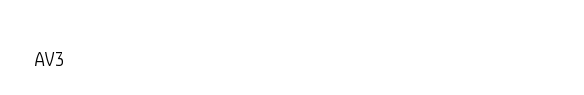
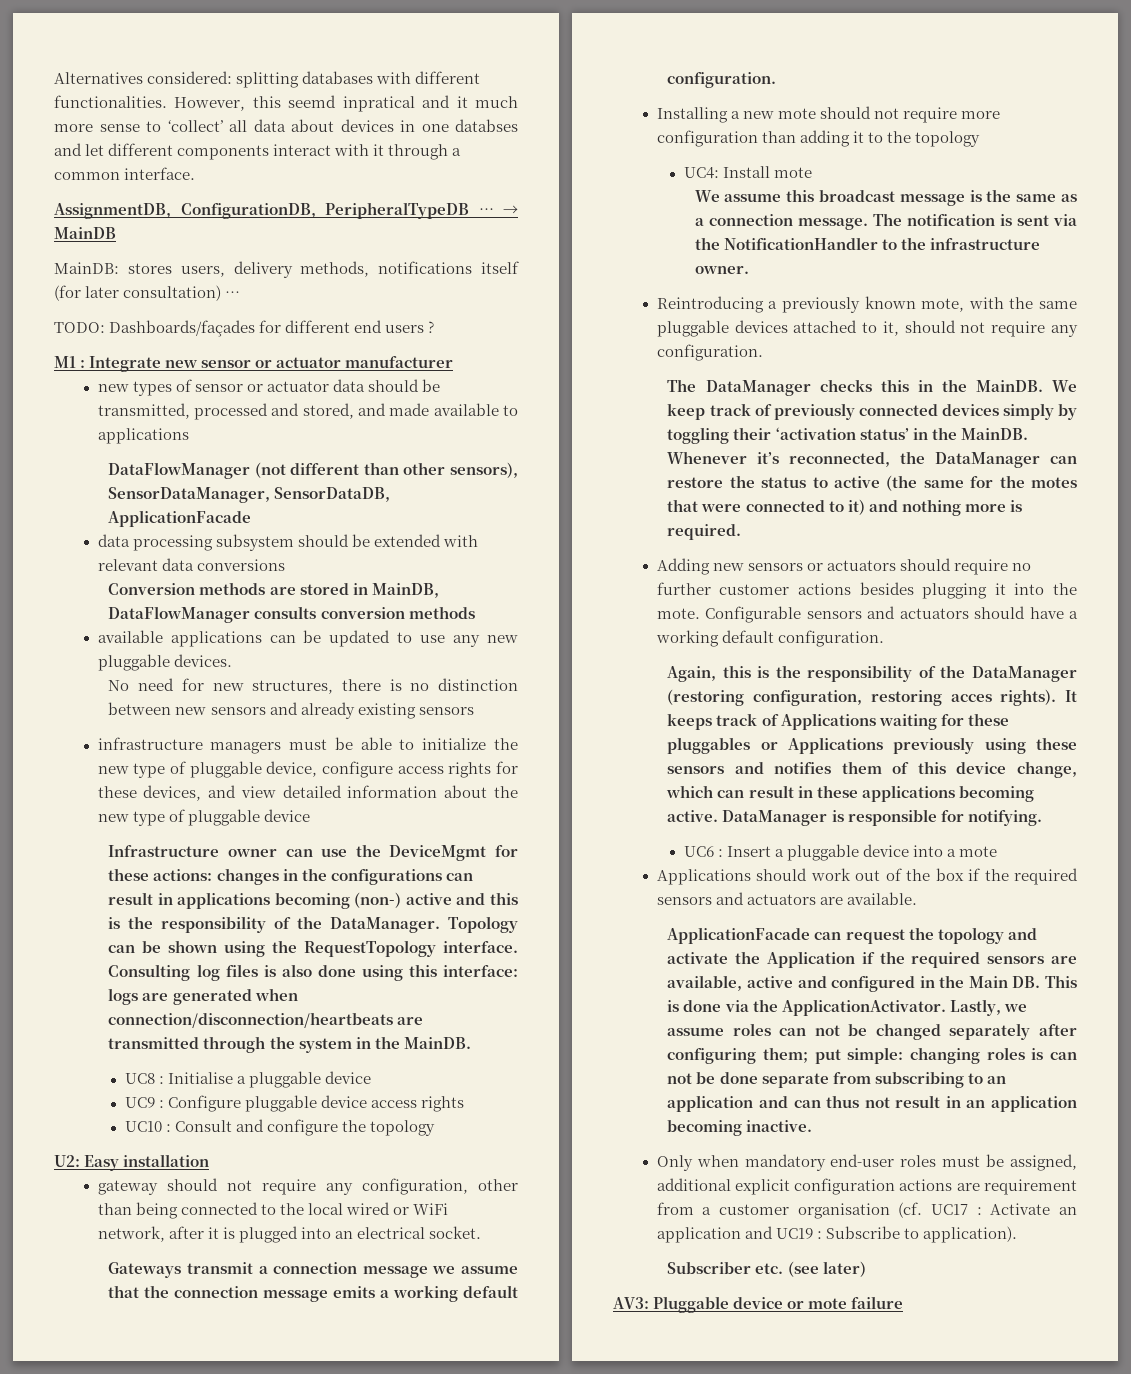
- AV3
+ Alternatives considered: splitting databases with different functionalities. However, this seemd inpratical and it much more sense to ‘collect’ all data about devices in one databses and let different components interact with it through a common interface.
+ AssignmentDB, ConfigurationDB, PeripheralTypeDB … → MainDB
+ MainDB: stores users, delivery methods, notifications itself (for later consultation) …
+ TODO: Dashboards/façades for different end users ?
+ M1 : Integrate new sensor or actuator manufacturer
+ new types of sensor or actuator data should be transmitted, processed and stored, and made available to applications
+ DataFlowManager (not different than other sensors), SensorDataManager, SensorDataDB, ApplicationFacade
+ data processing subsystem should be extended with relevant data conversions
+ Conversion methods are stored in MainDB, DataFlowManager consults conversion methods
+ available applications can be updated to use any new pluggable devices.
+ No need for new structures, there is no distinction between new sensors and already existing sensors
+ infrastructure managers must be able to initialize the new type of pluggable device, configure access rights for these devices, and view detailed information about the new type of pluggable device
+ Infrastructure owner can use the DeviceMgmt for these actions: changes in the configurations can result in applications becoming (non-) active and this is the responsibility of the DataManager. Topology can be shown using the RequestTopology interface. Consulting log files is also done using this interface: logs are generated when connection/disconnection/heartbeats are transmitted through the system in the MainDB.
+ UC8 : Initialise a pluggable device
+ UC9 : Configure pluggable device access rights
+ UC10 : Consult and configure the topology
+ U2: Easy installation
+ gateway should not require any configuration, other than being connected to the local wired or WiFi network, after it is plugged into an electrical socket.
+ Gateways transmit a connection message we assume that the connection message emits a working default configuration.
+ Installing a new mote should not require more configuration than adding it to the topology
+ UC4: Install mote
+ We assume this broadcast message is the same as a connection message. The notification is sent via the NotificationHandler to the infrastructure owner.
+ Reintroducing a previously known mote, with the same pluggable devices attached to it, should not require any configuration.
+ The DataManager checks this in the MainDB. We keep track of previously connected devices simply by toggling their ‘activation status’ in the MainDB. Whenever it’s reconnected, the DataManager can restore the status to active (the same for the motes that were connected to it) and nothing more is required.
+ Adding new sensors or actuators should require no further customer actions besides plugging it into the mote. Configurable sensors and actuators should have a working default configuration.
+ Again, this is the responsibility of the DataManager (restoring configuration, restoring acces rights). It keeps track of Applications waiting for these pluggables or Applications previously using these sensors and notifies them of this device change, which can result in these applications becoming active. DataManager is responsible for notifying.
+ UC6 : Insert a pluggable device into a mote
+ Applications should work out of the box if the required sensors and actuators are available.
+ ApplicationFacade can request the topology and activate the Application if the required sensors are available, active and configured in the Main DB. This is done via the ApplicationActivator. Lastly, we assume roles can not be changed separately after configuring them; put simple: changing roles is can not be done separate from subscribing to an application and can thus not result in an application becoming inactive.
+ Only when mandatory end-user roles must be assigned, additional explicit configuration actions are requirement from a customer organisation (cf. UC17 : Activate an application and UC19 : Subscribe to application).
+ Subscriber etc. (see later)
+ AV3: Pluggable device or mote failure

